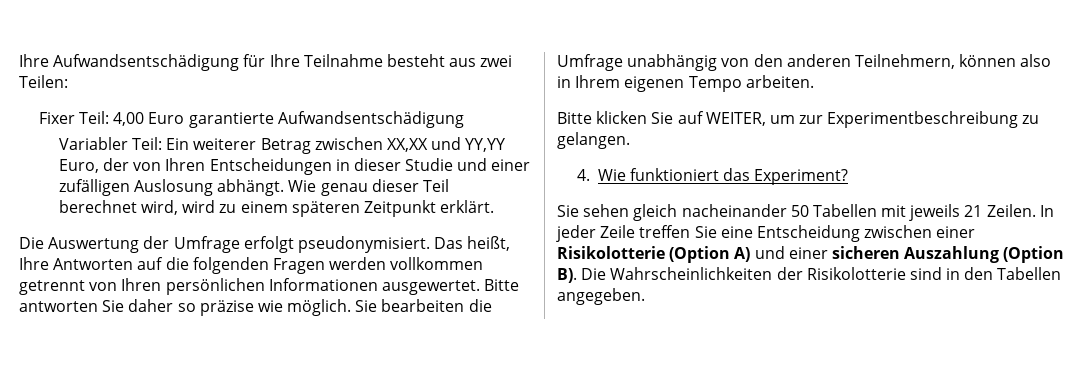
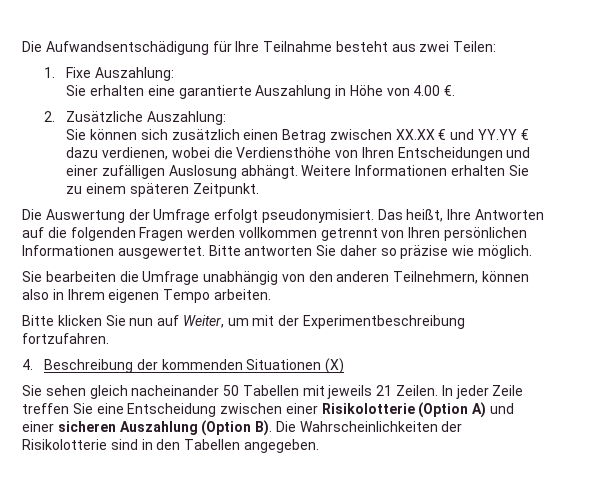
- Ihre Aufwandsentschädigung für Ihre Teilnahme besteht aus zwei Teilen:
+ Die Aufwandsentschädigung für Ihre Teilnahme besteht aus zwei Teilen:
- Fixer Teil: 4,00 Euro garantierte Aufwandsentschädigung
- Variabler Teil: Ein weiterer Betrag zwischen XX,XX und YY,YY Euro, der von Ihren Entscheidungen in dieser Studie und einer zufälligen Auslosung abhängt.
+ 1. Fixe Auszahlung:
+ Sie erhalten eine garantierte Auszahlung in Höhe von 4.00 €.
+ 2. Zusätzliche Auszahlung:
+ Sie können sich zusätzlich einen Betrag zwischen XX.XX € und YY.YY € dazu verdienen, wobei die Verdiensthöhe von Ihren Entscheidungen und einer zufälligen Auslosung abhängt.
- Wie genau dieser Teil berechnet wird, wird zu einem späteren Zeitpunkt erklärt.
+ Weitere Informationen erhalten Sie zu einem späteren Zeitpunkt.
- Bitte antworten Sie daher so präzise wie möglich. Sie bearbeiten die Umfrage unabhängig von den anderen Teilnehmern, können also in Ihrem eigenen Tempo arbeiten.
+ Bitte antworten Sie daher so präzise wie möglich.
+ Sie bearbeiten die Umfrage unabhängig von den anderen Teilnehmern, können also in Ihrem eigenen Tempo arbeiten.
- Bitte klicken Sie auf WEITER, um zur Experimentbeschreibung zu gelangen.
- 4. Wie funktioniert das Experiment?
+ Bitte klicken Sie nun auf Weiter, um mit der Experimentbeschreibung fortzufahren.
+ 4. Beschreibung der kommenden Situationen (X)

